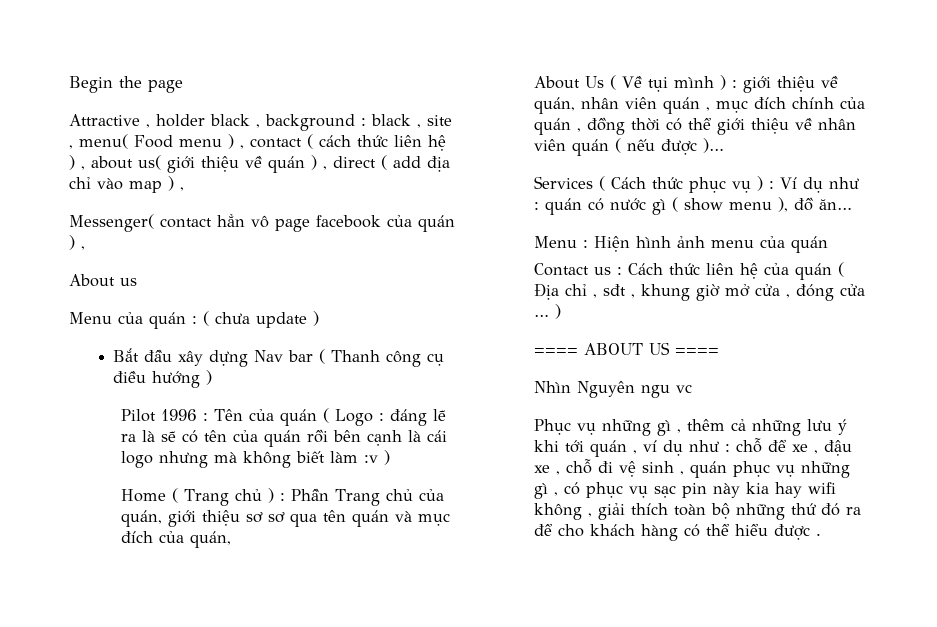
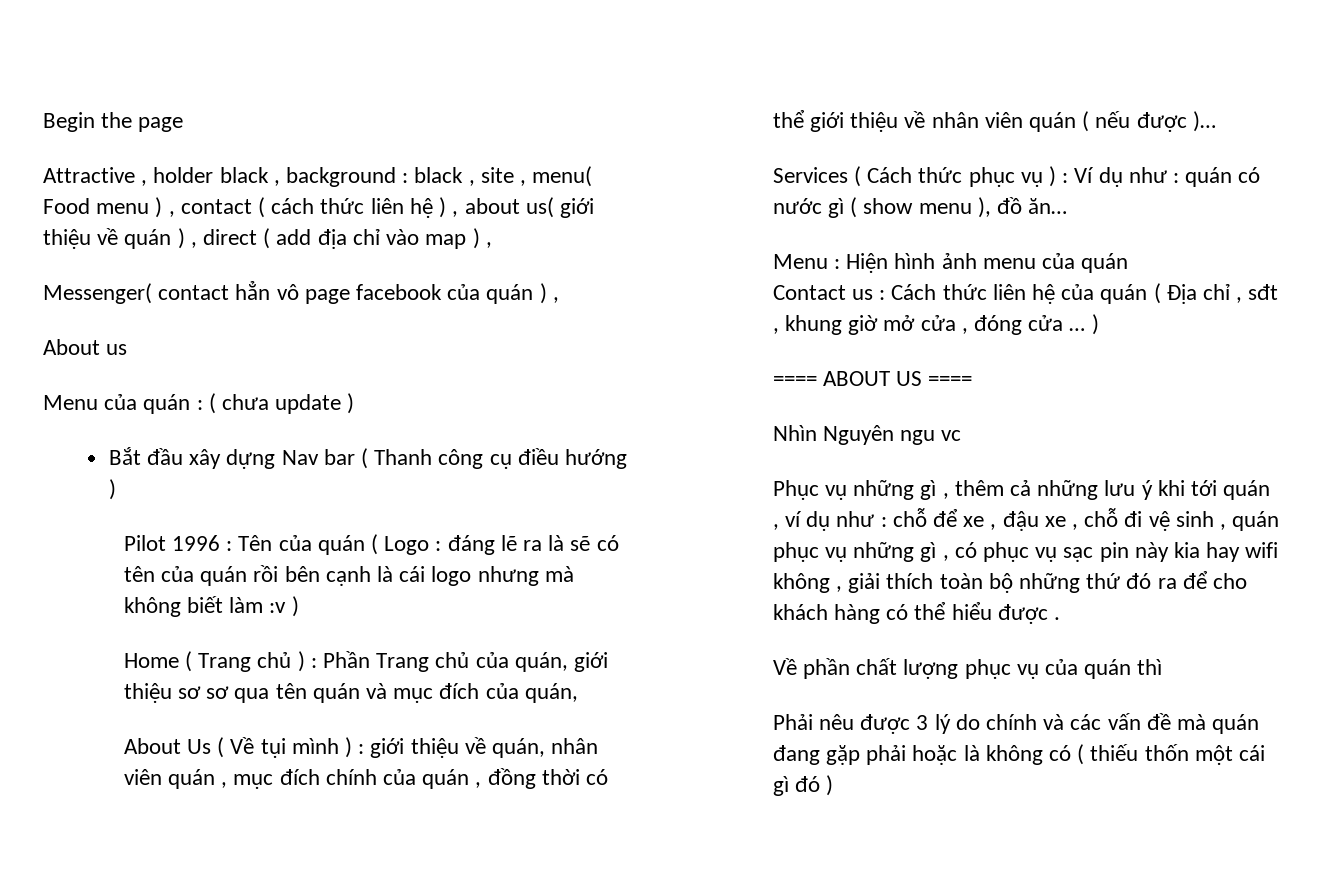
+ Về phần chất lượng phục vụ của quán thì
+ Phải nêu được 3 lý do chính và các vấn đề mà quán đang gặp phải hoặc là không có ( thiếu thốn một cái gì đó )

